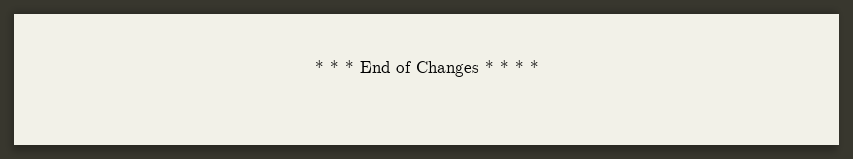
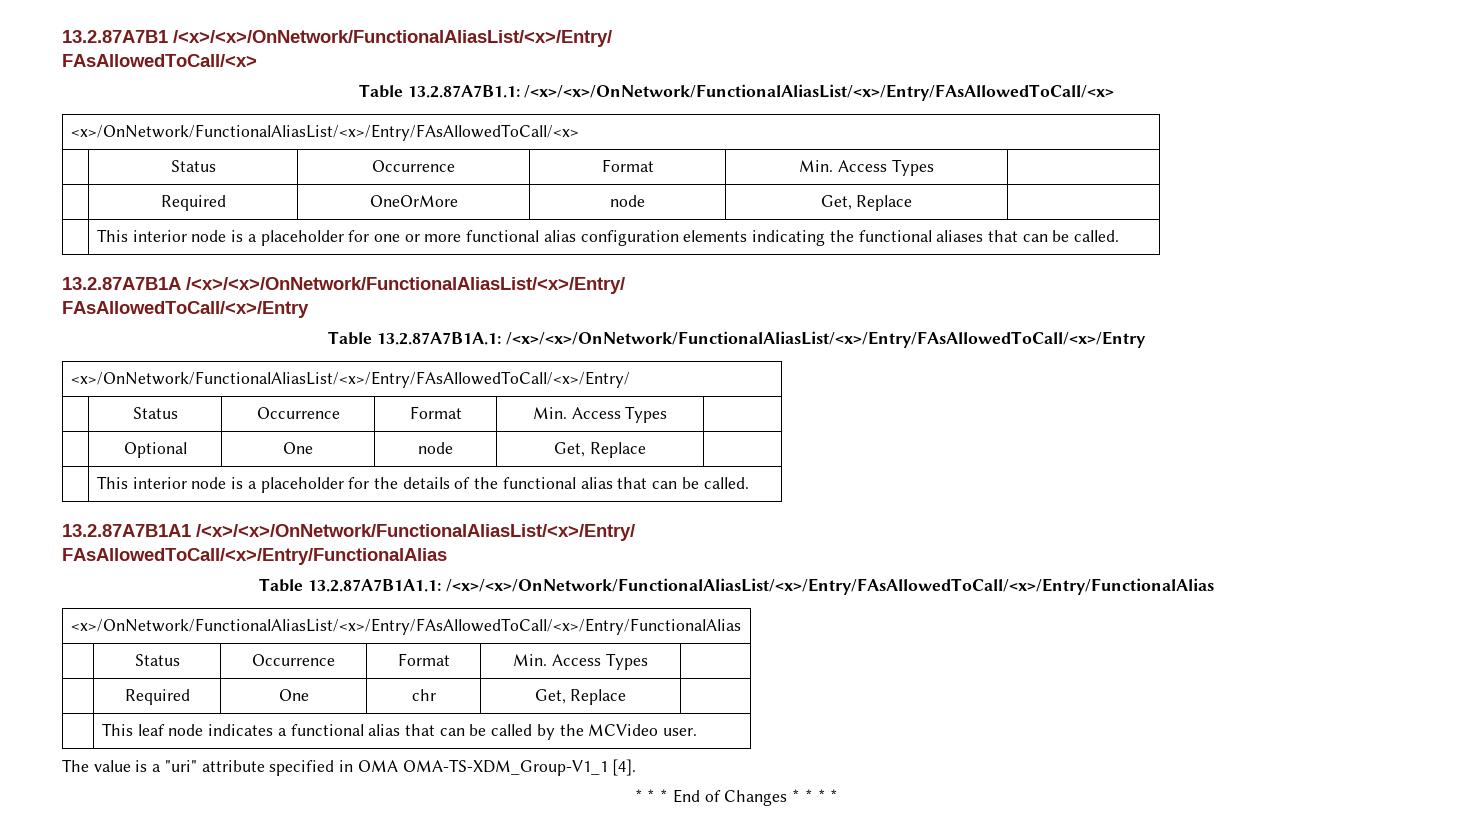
+ 13.2.87A7B1 /<x>/<x>/OnNetwork/FunctionalAliasList/<x>/Entry/
+ FAsAllowedToCall/<x>
+ Table 13.2.87A7B1.1: /<x>/<x>/OnNetwork/FunctionalAliasList/<x>/Entry/FAsAllowedToCall/<x>
+ <x>/OnNetwork/FunctionalAliasList/<x>/Entry/FAsAllowedToCall/<x>
+ | Status | Occurrence | Format | Min. Access Types |
+ | Required | OneOrMore | node | Get, Replace |
+ | This interior node is a placeholder for one or more functional alias configuration elements indicating the functional aliases that can be called.
+ 13.2.87A7B1A /<x>/<x>/OnNetwork/FunctionalAliasList/<x>/Entry/
+ FAsAllowedToCall/<x>/Entry
+ Table 13.2.87A7B1A.1: /<x>/<x>/OnNetwork/FunctionalAliasList/<x>/Entry/FAsAllowedToCall/<x>/Entry
+ <x>/OnNetwork/FunctionalAliasList/<x>/Entry/FAsAllowedToCall/<x>/Entry/
+ | Status | Occurrence | Format | Min. Access Types |
+ | Optional | One | node | Get, Replace |
+ | This interior node is a placeholder for the details of the functional alias that can be called.
+ 13.2.87A7B1A1 /<x>/<x>/OnNetwork/FunctionalAliasList/<x>/Entry/
+ FAsAllowedToCall/<x>/Entry/FunctionalAlias
+ Table 13.2.87A7B1A1.1: /<x>/<x>/OnNetwork/FunctionalAliasList/<x>/Entry/FAsAllowedToCall/<x>/Entry/FunctionalAlias
+ <x>/OnNetwork/FunctionalAliasList/<x>/Entry/FAsAllowedToCall/<x>/Entry/FunctionalAlias
+ | Status | Occurrence | Format | Min. Access Types |
+ | Required | One | chr | Get, Replace |
+ | This leaf node indicates a functional alias that can be called by the MCVideo user.
+ The value is a "uri" attribute specified in OMA OMA-TS-XDM_Group-V1_1 [4].

